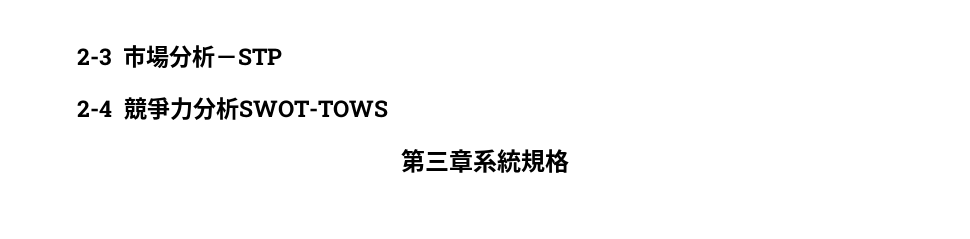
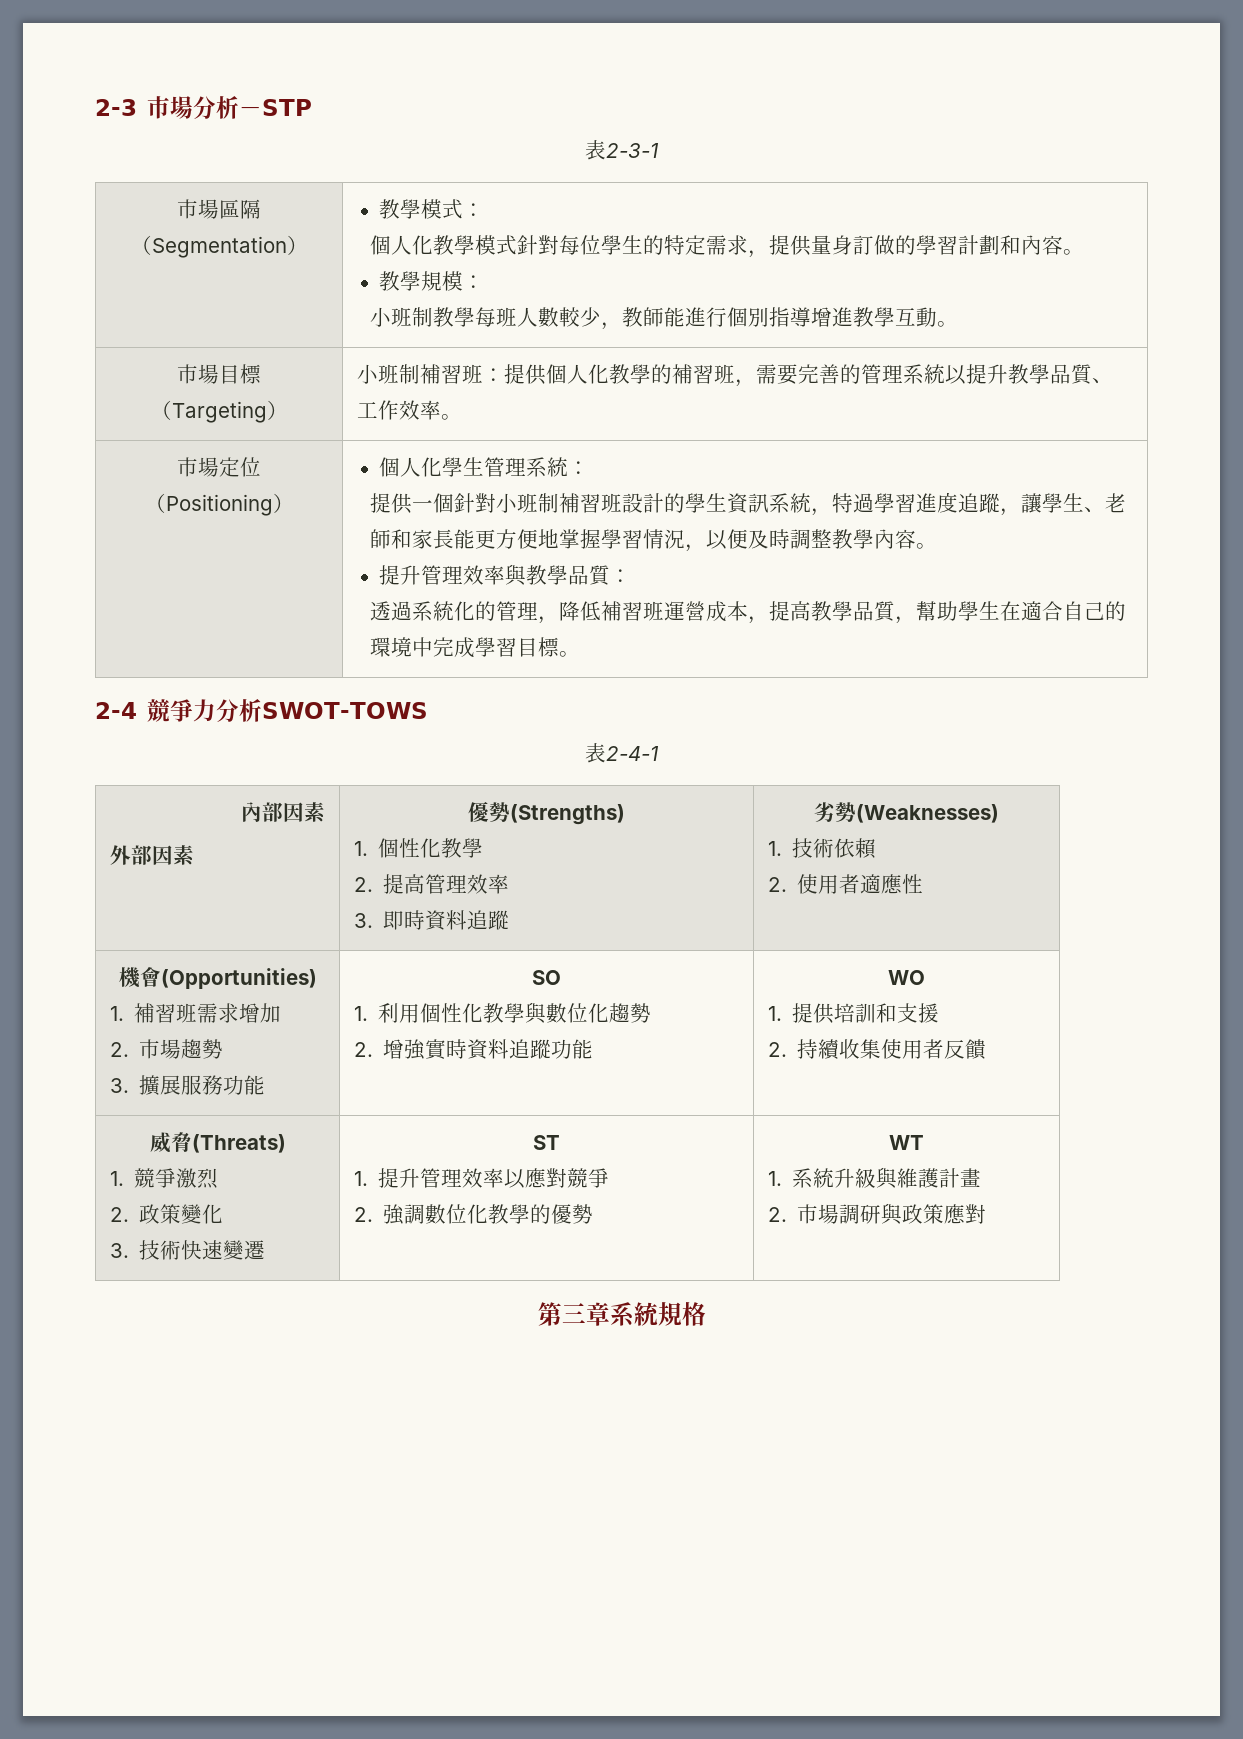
+ 表2-3-1
+ 市場區隔（Segmentation） | 教學模式：
+ 個人化教學模式針對每位學生的特定需求，提供量身訂做的學習計劃和內容。
+ 教學規模：
+ 小班制教學每班人數較少，教師能進行個別指導增進教學互動。
+ 市場目標（Targeting） | 小班制補習班：提供個人化教學的補習班，需要完善的管理系統以提升教學品質、工作效率。
+ 市場定位（Positioning） | 個人化學生管理系統：
+ 提供一個針對小班制補習班設計的學生資訊系統，特過學習進度追蹤，讓學生、老師和家長能更方便地掌握學習情況，以便及時調整教學內容。
+ 提升管理效率與教學品質：
+ 透過系統化的管理，降低補習班運營成本，提高教學品質，幫助學生在適合自己的環境中完成學習目標。
+ 表2-4-1
+ 內部因素
+ 外部因素 | 優勢(Strengths)
+ 1.個性化教學
+ 2.提高管理效率
+ 3.即時資料追蹤 | 劣勢(Weaknesses)
+ 1.技術依賴
+ 2.使用者適應性
+ 機會(Opportunities)
+ 1.補習班需求增加
+ 2.市場趨勢
+ 3.擴展服務功能 | SO
+ 1.利用個性化教學與數位化趨勢
+ 2.增強實時資料追蹤功能 | WO
+ 1.提供培訓和支援
+ 2.持續收集使用者反饋
+ 威脅(Threats)
+ 1.競爭激烈
+ 2.政策變化
+ 3.技術快速變遷 | ST
+ 1.提升管理效率以應對競爭
+ 2.強調數位化教學的優勢 | WT
+ 1.系統升級與維護計畫
+ 2.市場調研與政策應對

